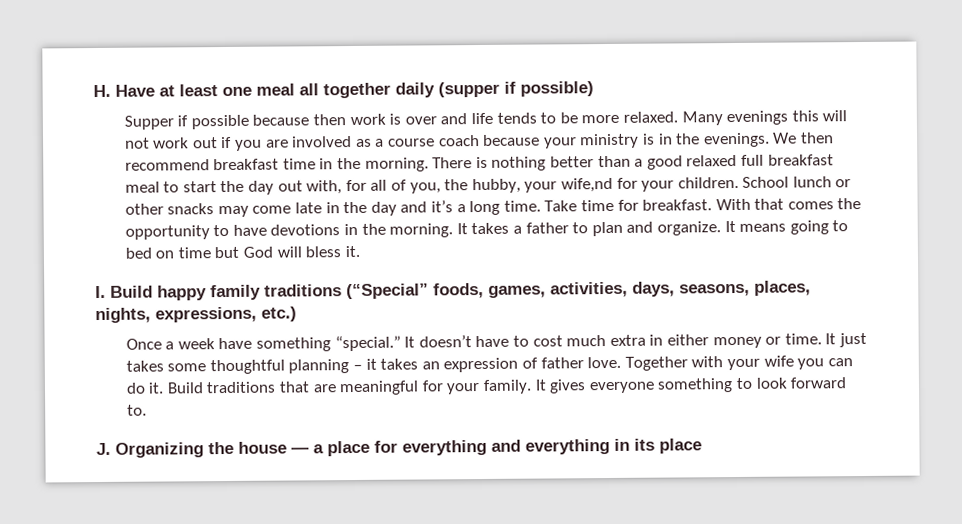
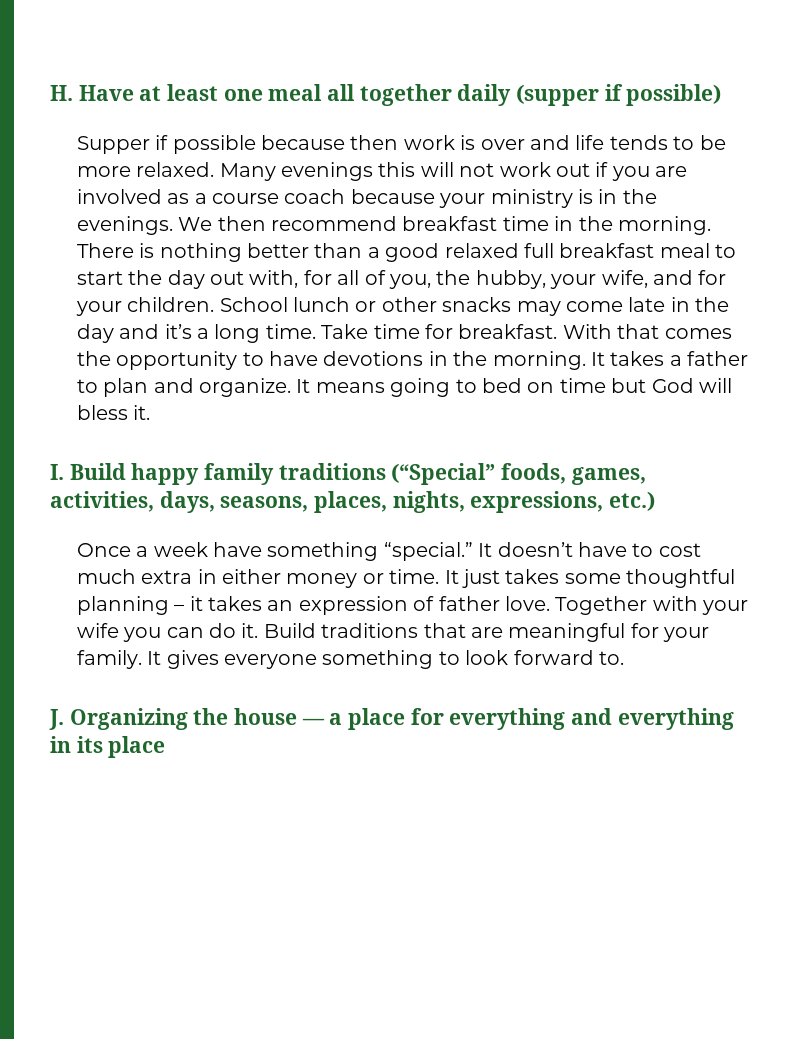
- There is nothing better than a good relaxed full breakfast meal to start the day out with, for all of you, the hubby, your wife,nd for your children.
+ There is nothing better than a good relaxed full breakfast meal to start the day out with, for all of you, the hubby, your wife, and for your children.

